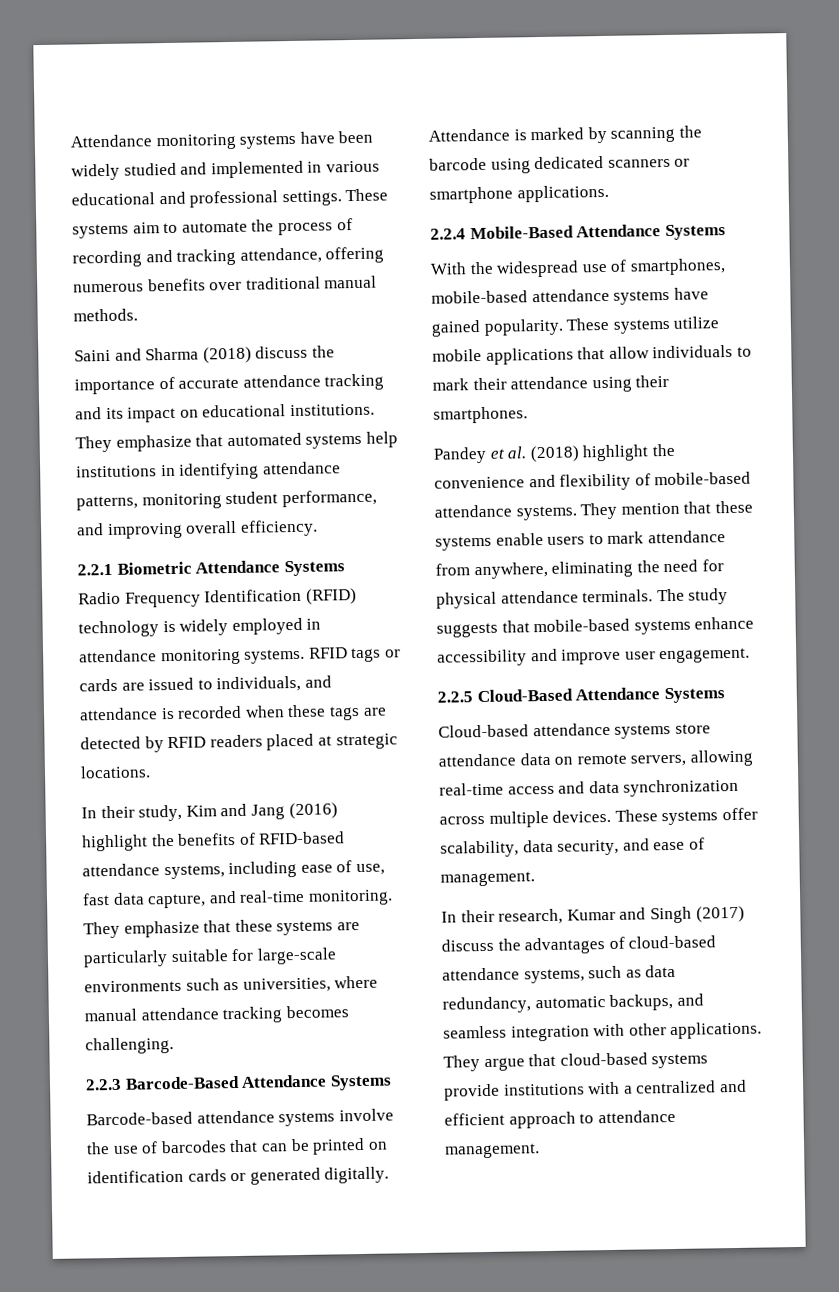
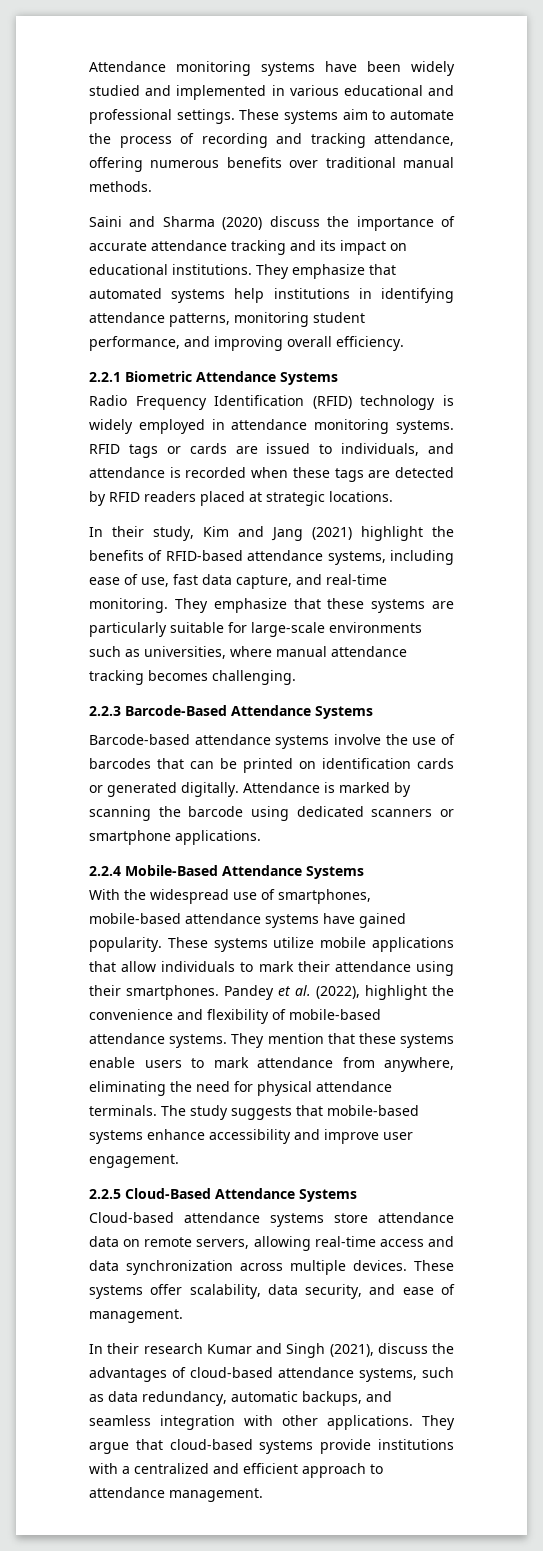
- Saini and Sharma (2018) discuss the importance of accurate attendance tracking and its impact on educational institutions.
+ Saini and Sharma (2020) discuss the importance of accurate attendance tracking and its impact on educational institutions.
- In their study, Kim and Jang (2016) highlight the benefits of RFID-based attendance systems, including ease of use, fast data capture, and real-time monitoring.
+ In their study, Kim and Jang (2021) highlight the benefits of RFID-based attendance systems, including ease of use, fast data capture, and real-time monitoring.
- These systems utilize mobile applications that allow individuals to mark their attendance using their smartphones.
- Pandey et al. (2018) highlight the convenience and flexibility of mobile-based attendance systems.
+ These systems utilize mobile applications that allow individuals to mark their attendance using their smartphones. Pandey et al. (2022), highlight the convenience and flexibility of mobile-based attendance systems.
- In their research, Kumar and Singh (2017) discuss the advantages of cloud-based attendance systems, such as data redundancy, automatic backups, and seamless integration with other applications.
+ In their research Kumar and Singh (2021), discuss the advantages of cloud-based attendance systems, such as data redundancy, automatic backups, and seamless integration with other applications.

